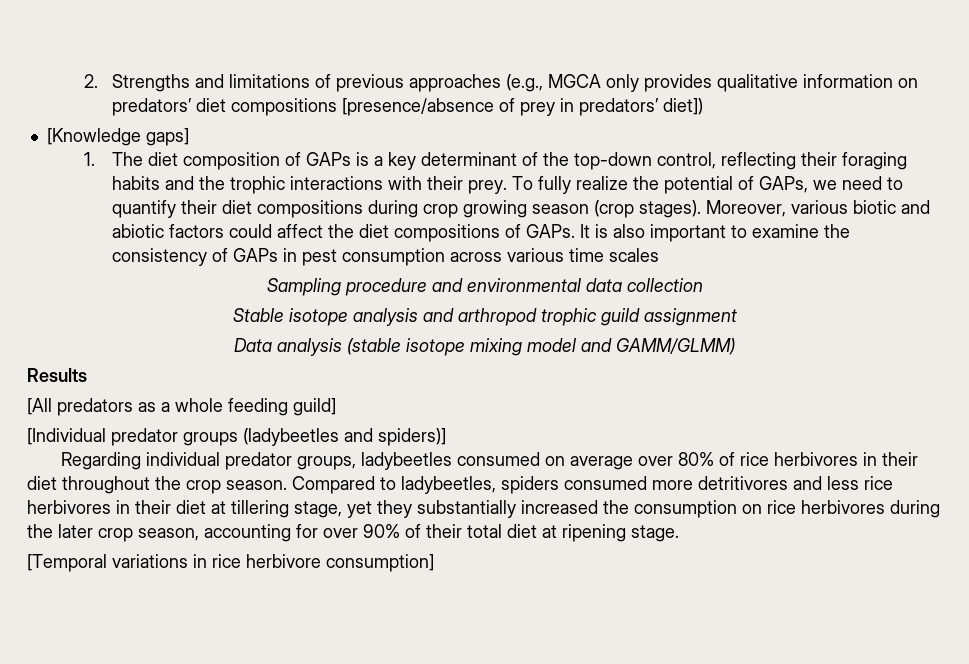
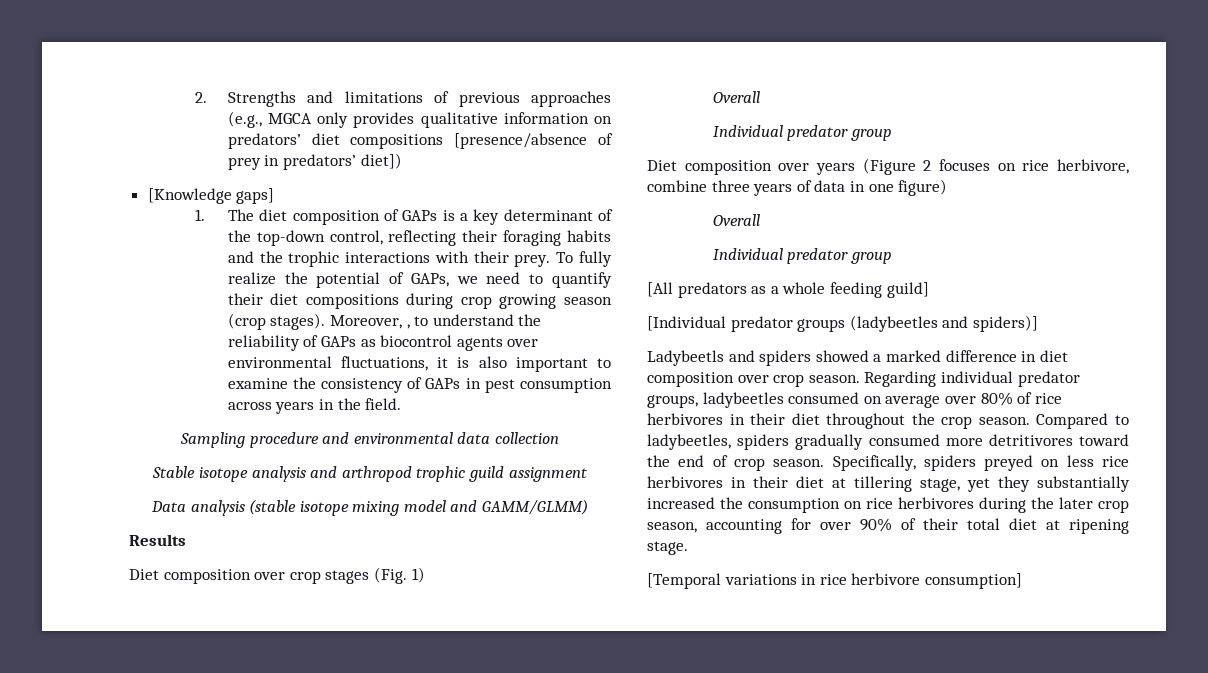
- Moreover, various biotic and abiotic factors could affect the diet compositions of GAPs. It is also important to examine the consistency of GAPs in pest consumption across various time scales
+ Moreover, , to understand the reliability of GAPs as biocontrol agents over environmental fluctuations, it is also important to examine the consistency of GAPs in pest consumption across years in the field.
+ Diet composition over crop stages (Fig. 1)
+ Overall
+ Individual predator group
+ Diet composition over years (Figure 2 focuses on rice herbivore, combine three years of data in one figure)
+ Overall
+ Individual predator group
+ Ladybeetls and spiders showed a marked difference in diet composition over crop season.
- Compared to ladybeetles, spiders consumed more detritivores and less rice herbivores in their diet at tillering stage, yet they substantially increased the consumption on rice herbivores during the later crop season, accounting for over 90% of their total diet at ripening stage.
+ Compared to ladybeetles, spiders gradually consumed more detritivores toward the end of crop season. Specifically, spiders preyed on less rice herbivores in their diet at tillering stage, yet they substantially increased the consumption on rice herbivores during the later crop season, accounting for over 90% of their total diet at ripening stage.

